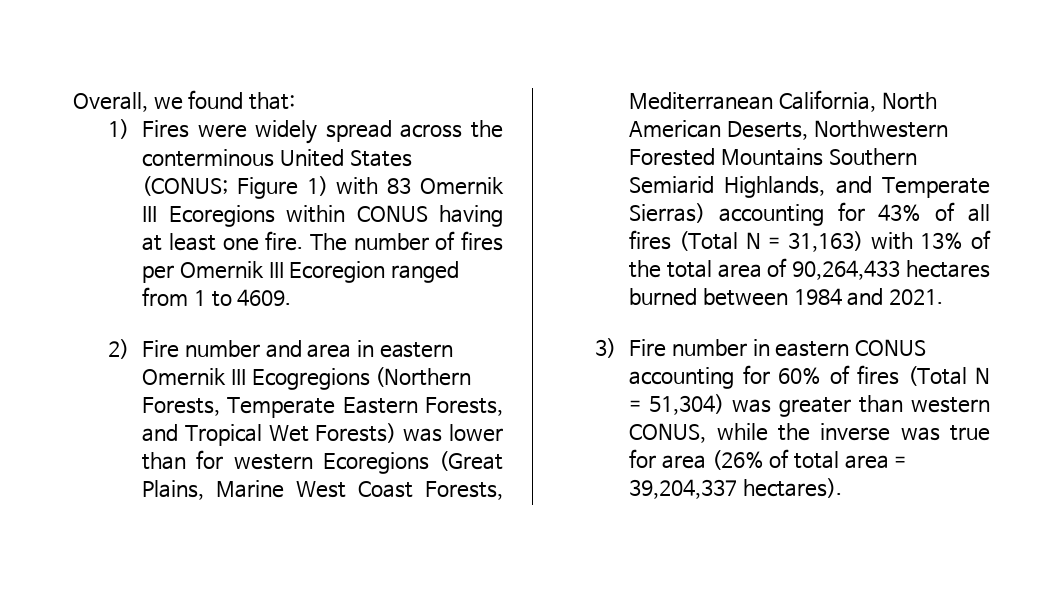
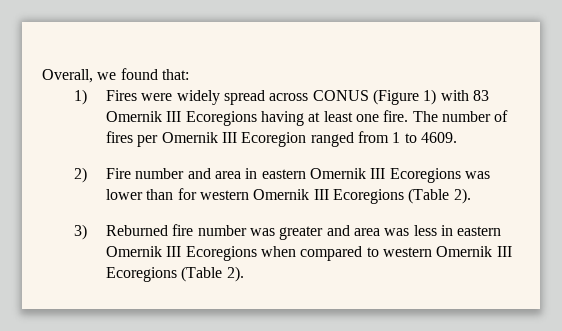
- 1) Fires were widely spread across the conterminous United States (CONUS; Figure 1) with 83 Omernik III Ecoregions within CONUS having at least one fire.
+ 1) Fires were widely spread across CONUS (Figure 1) with 83 Omernik III Ecoregions having at least one fire.
- 2) Fire number and area in eastern Omernik III Ecogregions (Northern Forests, Temperate Eastern Forests, and Tropical Wet Forests) was lower than for western Ecoregions (Great Plains, Marine West Coast Forests, Mediterranean California, North American Deserts, Northwestern Forested Mountains Southern Semiarid Highlands, and Temperate Sierras) accounting for 43% of all fires (Total N = 31,163) with 13% of the total area of 90,264,433 hectares burned between 1984 and 2021.
- 3) Fire number in eastern CONUS accounting for 60% of fires (Total N = 51,304) was greater than western CONUS, while the inverse was true for area (26% of total area = 39,204,337 hectares).
+ 2) Fire number and area in eastern Omernik III Ecoregions was lower than for western Omernik III Ecoregions (Table 2).
+ 3) Reburned fire number was greater and area was less in eastern Omernik III Ecoregions when compared to western Omernik III Ecoregions (Table 2).

